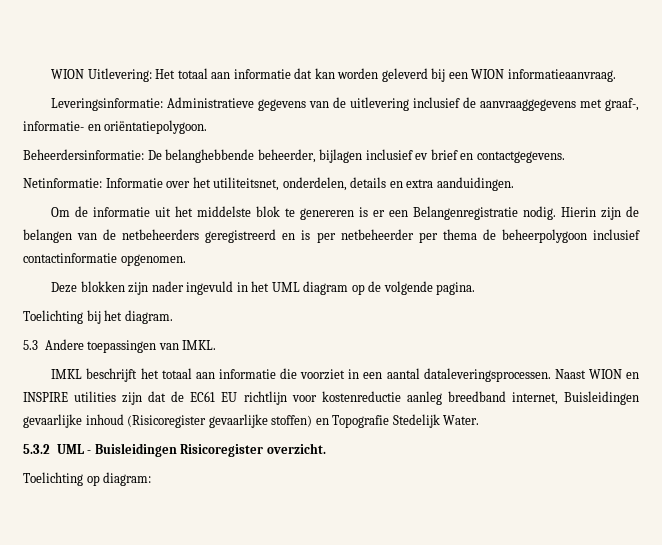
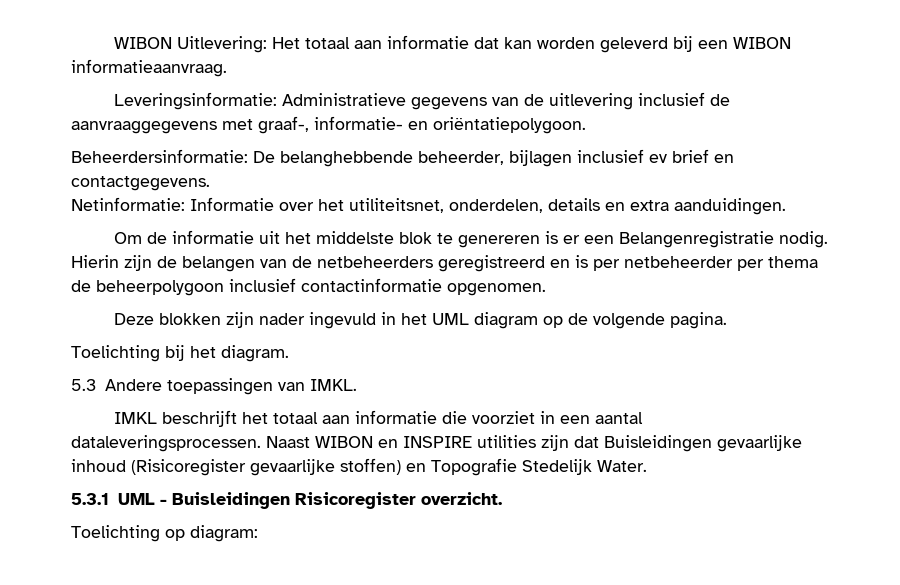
- WION Uitlevering: Het totaal aan informatie dat kan worden geleverd bij een WION informatieaanvraag.
+ WIBON Uitlevering: Het totaal aan informatie dat kan worden geleverd bij een WIBON informatieaanvraag.
- Naast WION en INSPIRE utilities zijn dat de EC61 EU richtlijn voor kostenreductie aanleg breedband internet, Buisleidingen gevaarlijke inhoud (Risicoregister gevaarlijke stoffen) en Topografie Stedelijk Water.
+ Naast WIBON en INSPIRE utilities zijn dat Buisleidingen gevaarlijke inhoud (Risicoregister gevaarlijke stoffen) en Topografie Stedelijk Water.
- 5.3.2 UML - Buisleidingen Risicoregister overzicht.
+ 5.3.1 UML - Buisleidingen Risicoregister overzicht.

